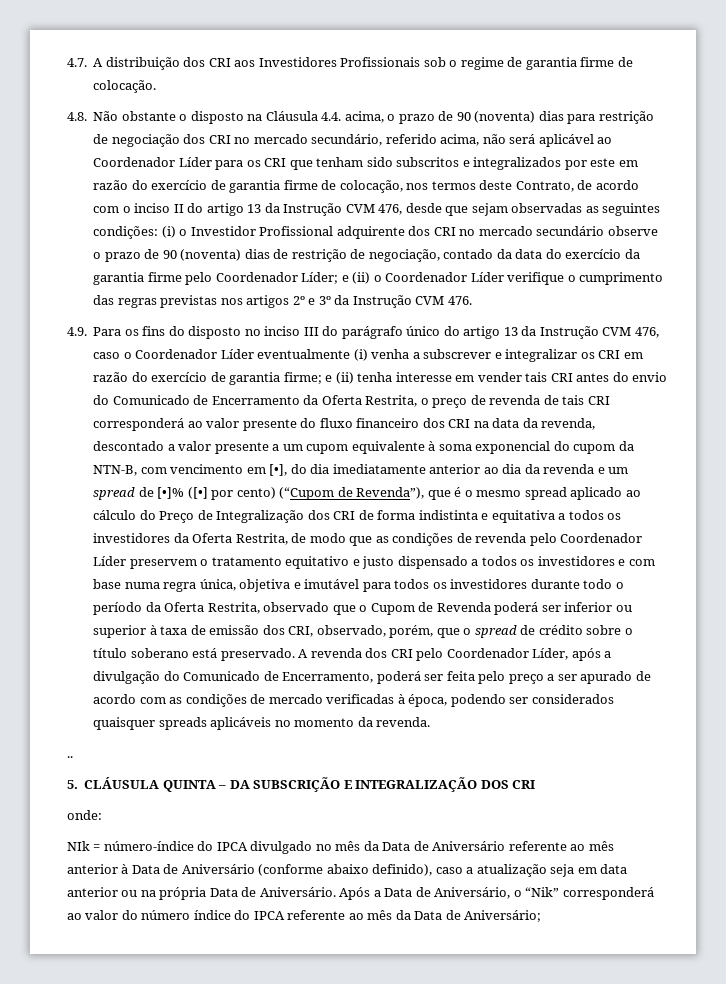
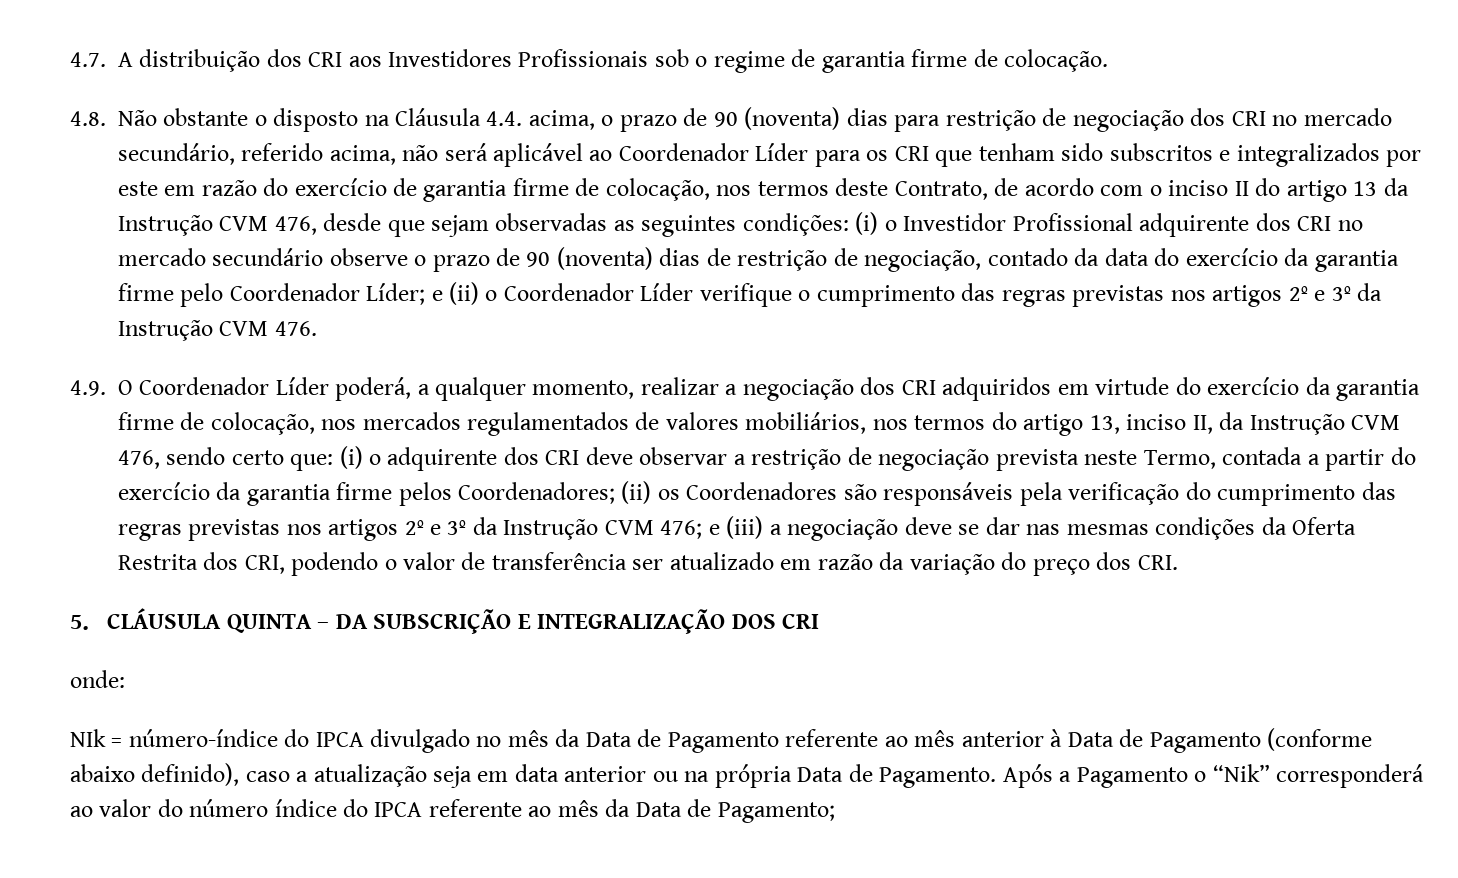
- 4.9. Para os fins do disposto no inciso III do parágrafo único do artigo 13 da Instrução CVM 476, caso o Coordenador Líder eventualmente (i) venha a subscrever e integralizar os CRI em razão do exercício de garantia firme; e (ii) tenha interesse em vender tais CRI antes do envio do Comunicado de Encerramento da Oferta Restrita, o preço de revenda de tais CRI corresponderá ao valor presente do fluxo financeiro dos CRI na data da revenda, descontado a valor presente a um cupom equivalente à soma exponencial do cupom da NTN-B, com vencimento em [•], do dia imediatamente anterior ao dia da revenda e um spread de [•]% ([•] por cento) (“Cupom de Revenda”), que é o mesmo spread aplicado ao cálculo do Preço de Integralização dos CRI de forma indistinta e equitativa a todos os investidores da Oferta Restrita, de modo que as condições de revenda pelo Coordenador Líder preservem o tratamento equitativo e justo dispensado a todos os investidores e com base numa regra única, objetiva e imutável para todos os investidores durante todo o período da Oferta Restrita, observado que o Cupom de Revenda poderá ser inferior ou superior à taxa de emissão dos CRI, observado, porém, que o spread de crédito sobre o título soberano está preservado. A revenda dos CRI pelo Coordenador Líder, após a divulgação do Comunicado de Encerramento, poderá ser feita pelo preço a ser apurado de acordo com as condições de mercado verificadas à época, podendo ser considerados quaisquer spreads aplicáveis no momento da revenda.
- ..
+ 4.9. O Coordenador Líder poderá, a qualquer momento, realizar a negociação dos CRI adquiridos em virtude do exercício da garantia firme de colocação, nos mercados regulamentados de valores mobiliários, nos termos do artigo 13, inciso II, da Instrução CVM 476, sendo certo que: (i) o adquirente dos CRI deve observar a restrição de negociação prevista neste Termo, contada a partir do exercício da garantia firme pelos Coordenadores; (ii) os Coordenadores são responsáveis pela verificação do cumprimento das regras previstas nos artigos 2º e 3º da Instrução CVM 476; e (iii) a negociação deve se dar nas mesmas condições da Oferta Restrita dos CRI, podendo o valor de transferência ser atualizado em razão da variação do preço dos CRI.
- NIk = número-índice do IPCA divulgado no mês da Data de Aniversário referente ao mês anterior à Data de Aniversário (conforme abaixo definido), caso a atualização seja em data anterior ou na própria Data de Aniversário.
+ NIk = número-índice do IPCA divulgado no mês da Data de Pagamento referente ao mês anterior à Data de Pagamento (conforme abaixo definido), caso a atualização seja em data anterior ou na própria Data de Pagamento.
- Após a Data de Aniversário, o “Nik” corresponderá ao valor do número índice do IPCA referente ao mês da Data de Aniversário;
+ Após a Pagamento o “Nik” corresponderá ao valor do número índice do IPCA referente ao mês da Data de Pagamento;

